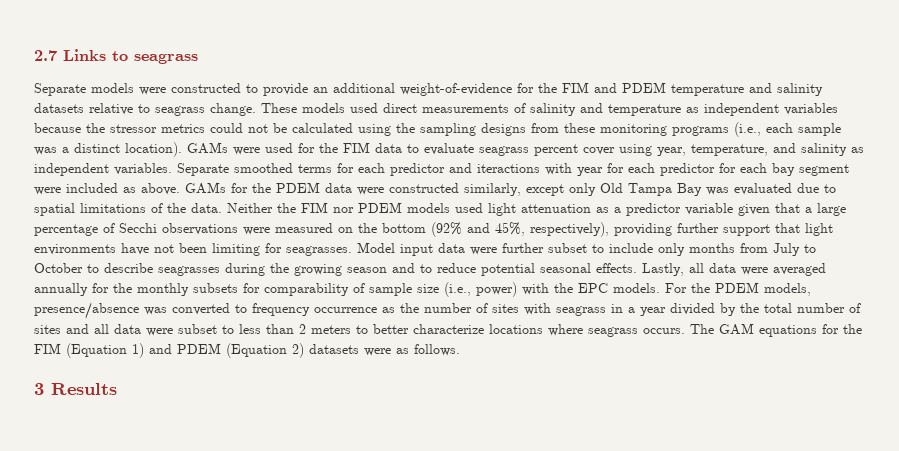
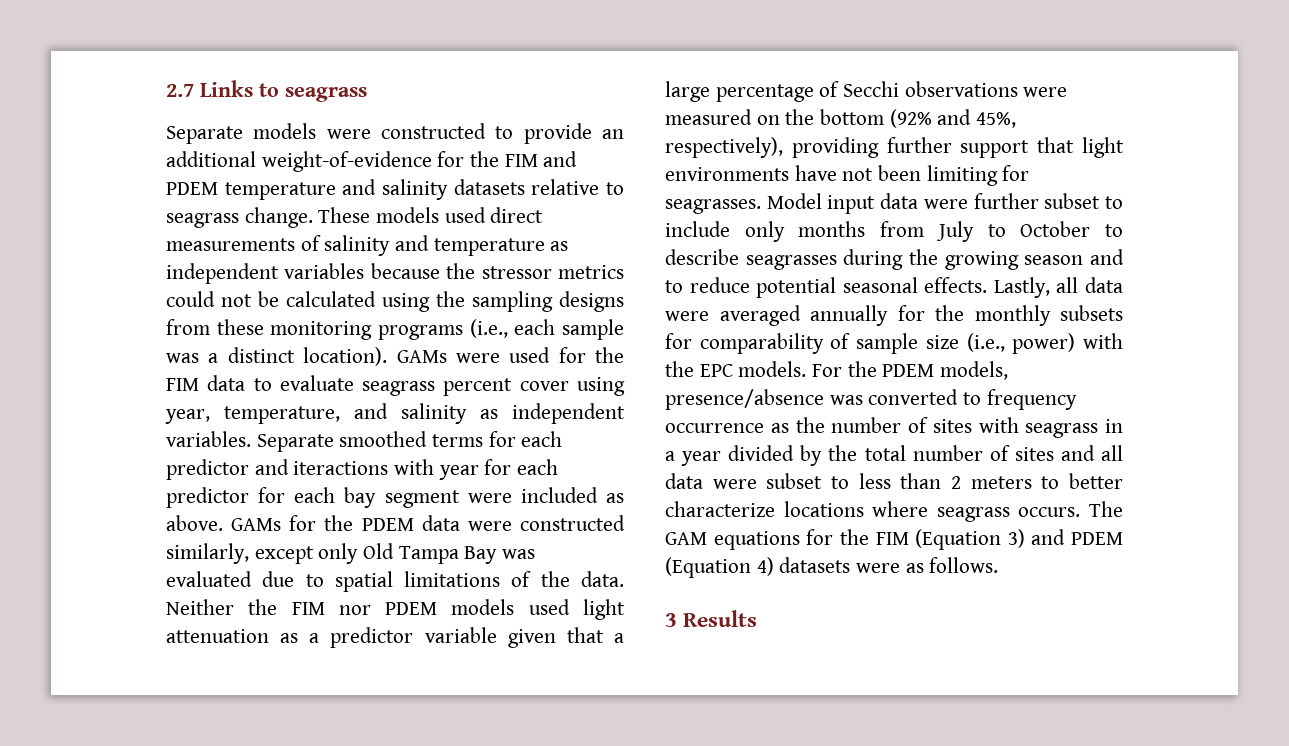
- The GAM equations for the FIM (Equation 1) and PDEM (Equation 2) datasets were as follows.
+ The GAM equations for the FIM (Equation 3) and PDEM (Equation 4) datasets were as follows.

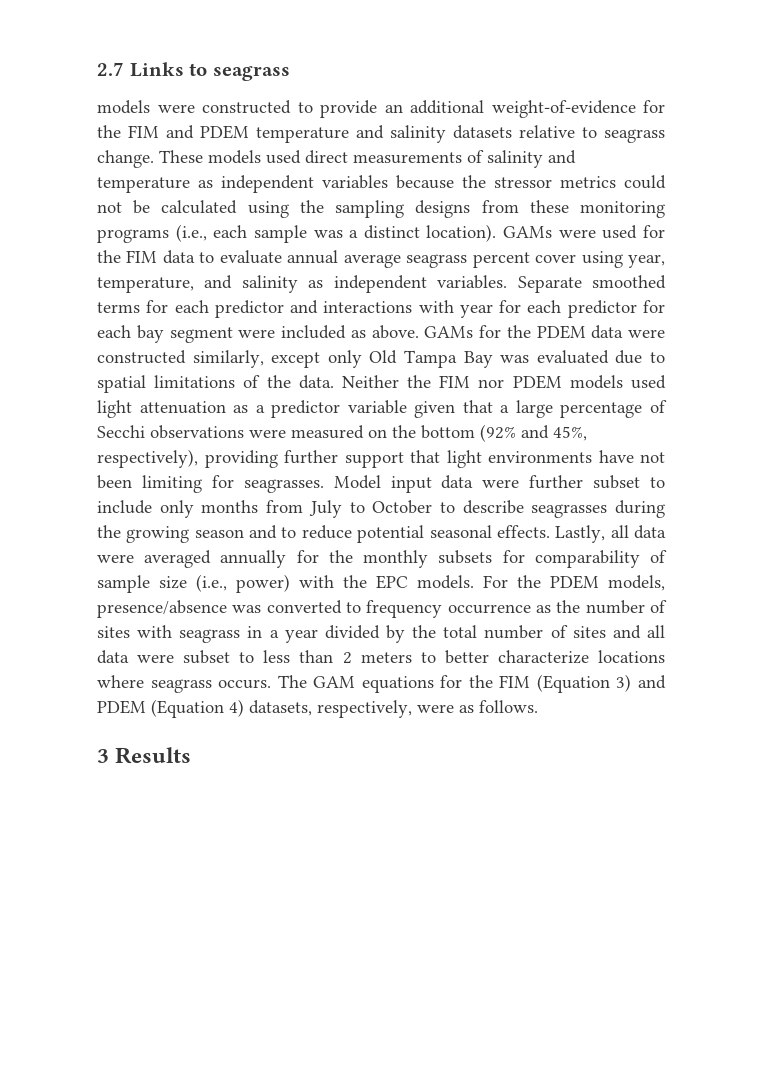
- Separate models were constructed to provide an additional weight-of-evidence for the FIM and PDEM temperature and salinity datasets relative to seagrass change.
+ models were constructed to provide an additional weight-of-evidence for the FIM and PDEM temperature and salinity datasets relative to seagrass change.
- GAMs were used for the FIM data to evaluate seagrass percent cover using year, temperature, and salinity as independent variables.
+ GAMs were used for the FIM data to evaluate annual average seagrass percent cover using year, temperature, and salinity as independent variables.
- Separate smoothed terms for each predictor and iteractions with year for each predictor for each bay segment were included as above.
+ Separate smoothed terms for each predictor and interactions with year for each predictor for each bay segment were included as above.
- The GAM equations for the FIM (Equation 3) and PDEM (Equation 4) datasets were as follows.
+ The GAM equations for the FIM (Equation 3) and PDEM (Equation 4) datasets, respectively, were as follows.

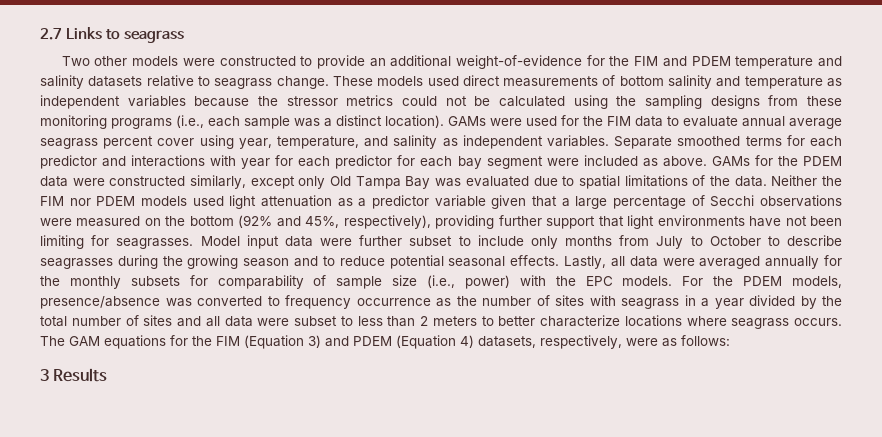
- models were constructed to provide an additional weight-of-evidence for the FIM and PDEM temperature and salinity datasets relative to seagrass change.
+ Two other models were constructed to provide an additional weight-of-evidence for the FIM and PDEM temperature and salinity datasets relative to seagrass change.
- These models used direct measurements of salinity and temperature as independent variables because the stressor metrics could not be calculated using the sampling designs from these monitoring programs (i.e., each sample was a distinct location).
+ These models used direct measurements of bottom salinity and temperature as independent variables because the stressor metrics could not be calculated using the sampling designs from these monitoring programs (i.e., each sample was a distinct location).
- The GAM equations for the FIM (Equation 3) and PDEM (Equation 4) datasets, respectively, were as follows.
+ The GAM equations for the FIM (Equation 3) and PDEM (Equation 4) datasets, respectively, were as follows:

